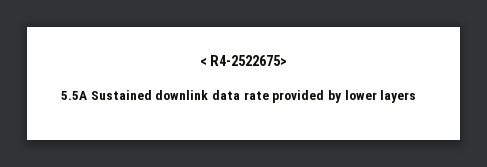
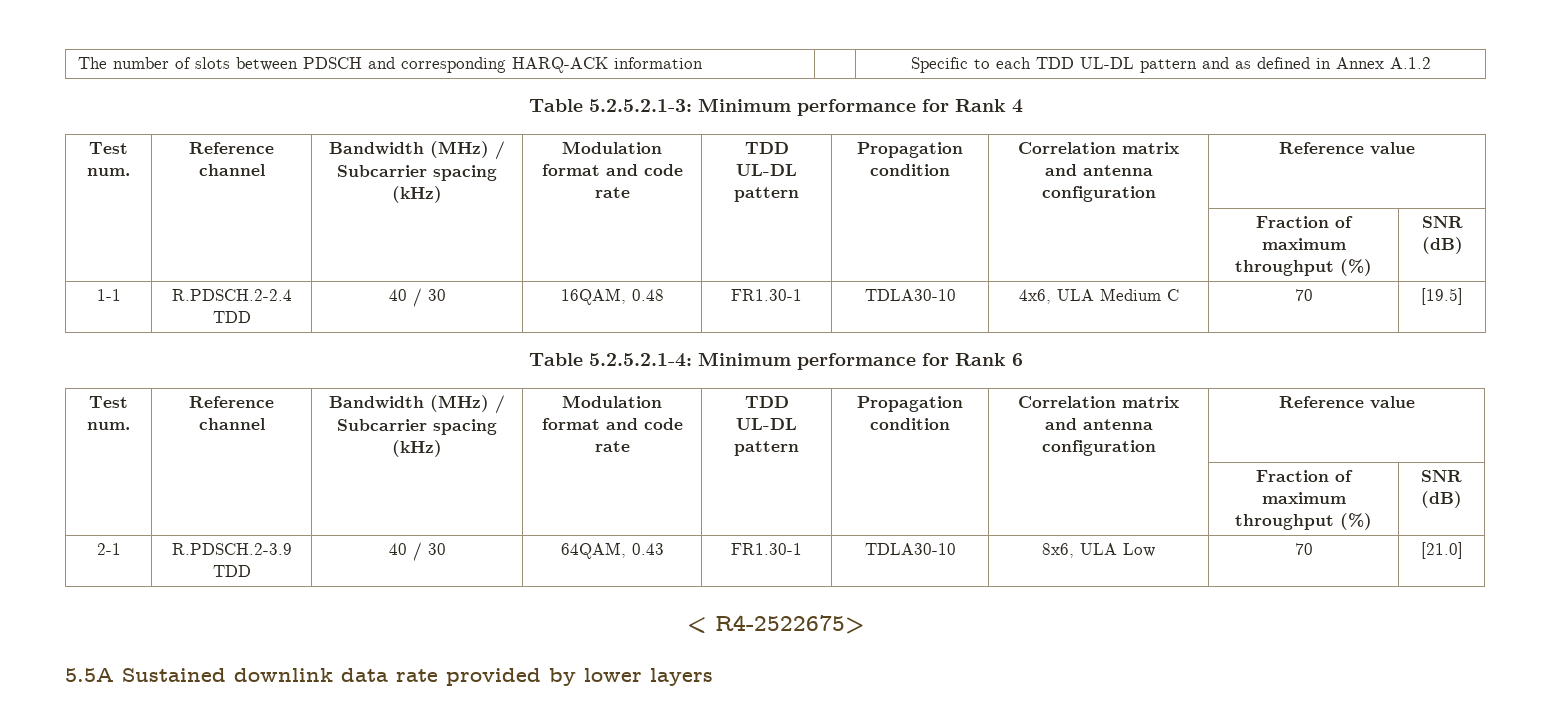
+ The number of slots between PDSCH and corresponding HARQ-ACK information | | Specific to each TDD UL-DL pattern and as defined in Annex A.1.2
+ Table 5.2.5.2.1-3: Minimum performance for Rank 4
+ Test num. | Reference channel | Bandwidth (MHz) / Subcarrier spacing (kHz) | Modulation format and code rate | TDD UL-DL pattern | Propagation condition | Correlation matrix and antenna configuration | Reference value
+ | | | | | | | Fraction of maximum throughput (%) | SNR (dB)
+ 1-1 | R.PDSCH.2-2.4 TDD | 40 / 30 | 16QAM, 0.48 | FR1.30-1 | TDLA30-10 | 4x6, ULA Medium C | 70 | [19.5]
+ Table 5.2.5.2.1-4: Minimum performance for Rank 6
+ Test num. | Reference channel | Bandwidth (MHz) / Subcarrier spacing (kHz) | Modulation format and code rate | TDD UL-DL pattern | Propagation condition | Correlation matrix and antenna configuration | Reference value
+ | | | | | | | Fraction of maximum throughput (%) | SNR (dB)
+ 2-1 | R.PDSCH.2-3.9 TDD | 40 / 30 | 64QAM, 0.43 | FR1.30-1 | TDLA30-10 | 8x6, ULA Low | 70 | [21.0]

